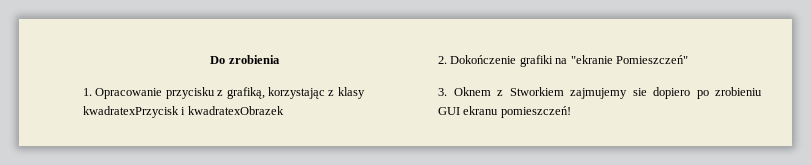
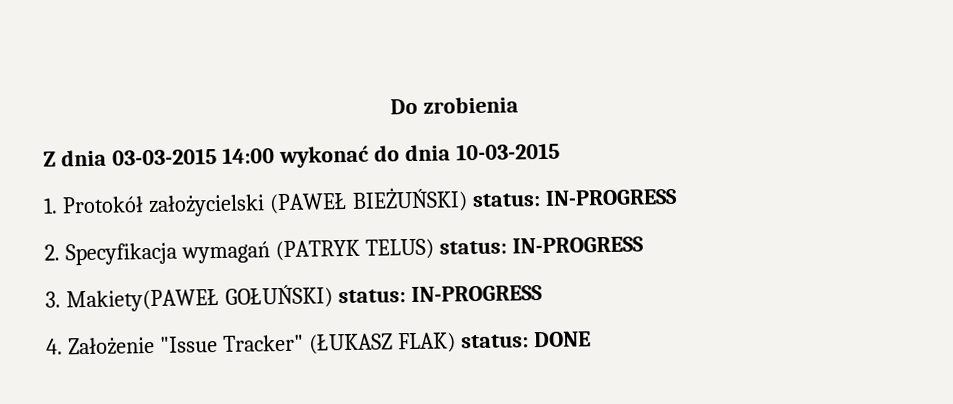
- 1. Opracowanie przycisku z grafiką, korzystając z klasy kwadratexPrzycisk i kwadratexObrazek
- 2. Dokończenie grafiki na "ekranie Pomieszczeń"
- 3. Oknem z Stworkiem zajmujemy sie dopiero po zrobieniu GUI ekranu pomieszczeń!
+ Z dnia 03-03-2015 14:00 wykonać do dnia 10-03-2015
+ 1. Protokół założycielski (PAWEŁ BIEŻUŃSKI) status: IN-PROGRESS
+ 2. Specyfikacja wymagań (PATRYK TELUS) status: IN-PROGRESS
+ 3. Makiety(PAWEŁ GOŁUŃSKI) status: IN-PROGRESS
+ 4. Założenie "Issue Tracker" (ŁUKASZ FLAK) status: DONE

